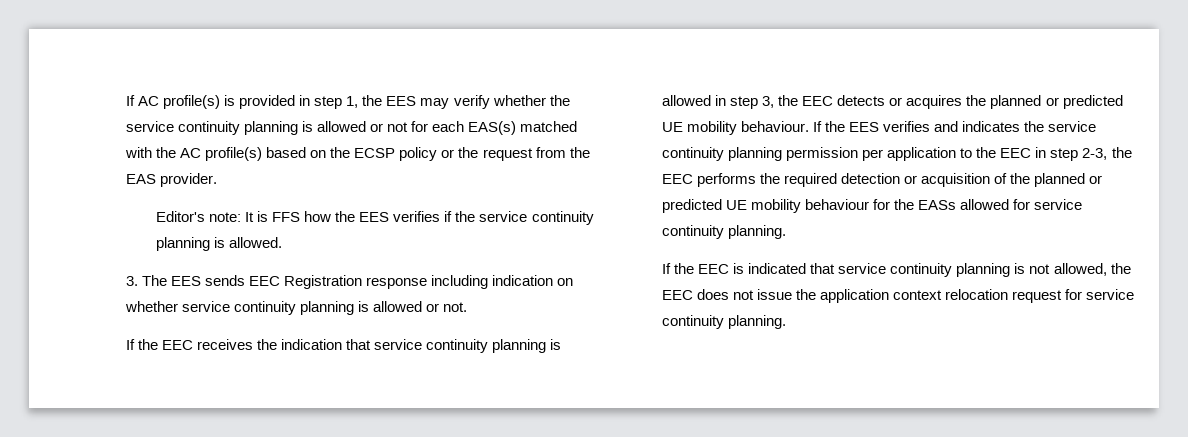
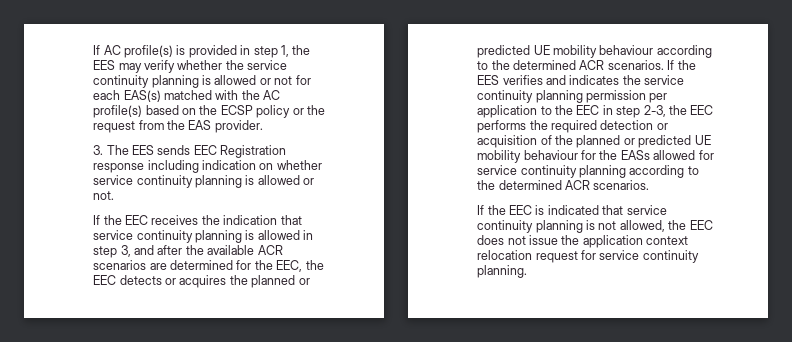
- Editor's note: It is FFS how the EES verifies if the service continuity planning is allowed.
- If the EEC receives the indication that service continuity planning is allowed in step 3, the EEC detects or acquires the planned or predicted UE mobility behaviour.
+ If the EEC receives the indication that service continuity planning is allowed in step 3, and after the available ACR scenarios are determined for the EEC, the EEC detects or acquires the planned or predicted UE mobility behaviour according to the determined ACR scenarios.
- If the EES verifies and indicates the service continuity planning permission per application to the EEC in step 2-3, the EEC performs the required detection or acquisition of the planned or predicted UE mobility behaviour for the EASs allowed for service continuity planning.
+ If the EES verifies and indicates the service continuity planning permission per application to the EEC in step 2-3, the EEC performs the required detection or acquisition of the planned or predicted UE mobility behaviour for the EASs allowed for service continuity planning according to the determined ACR scenarios.

